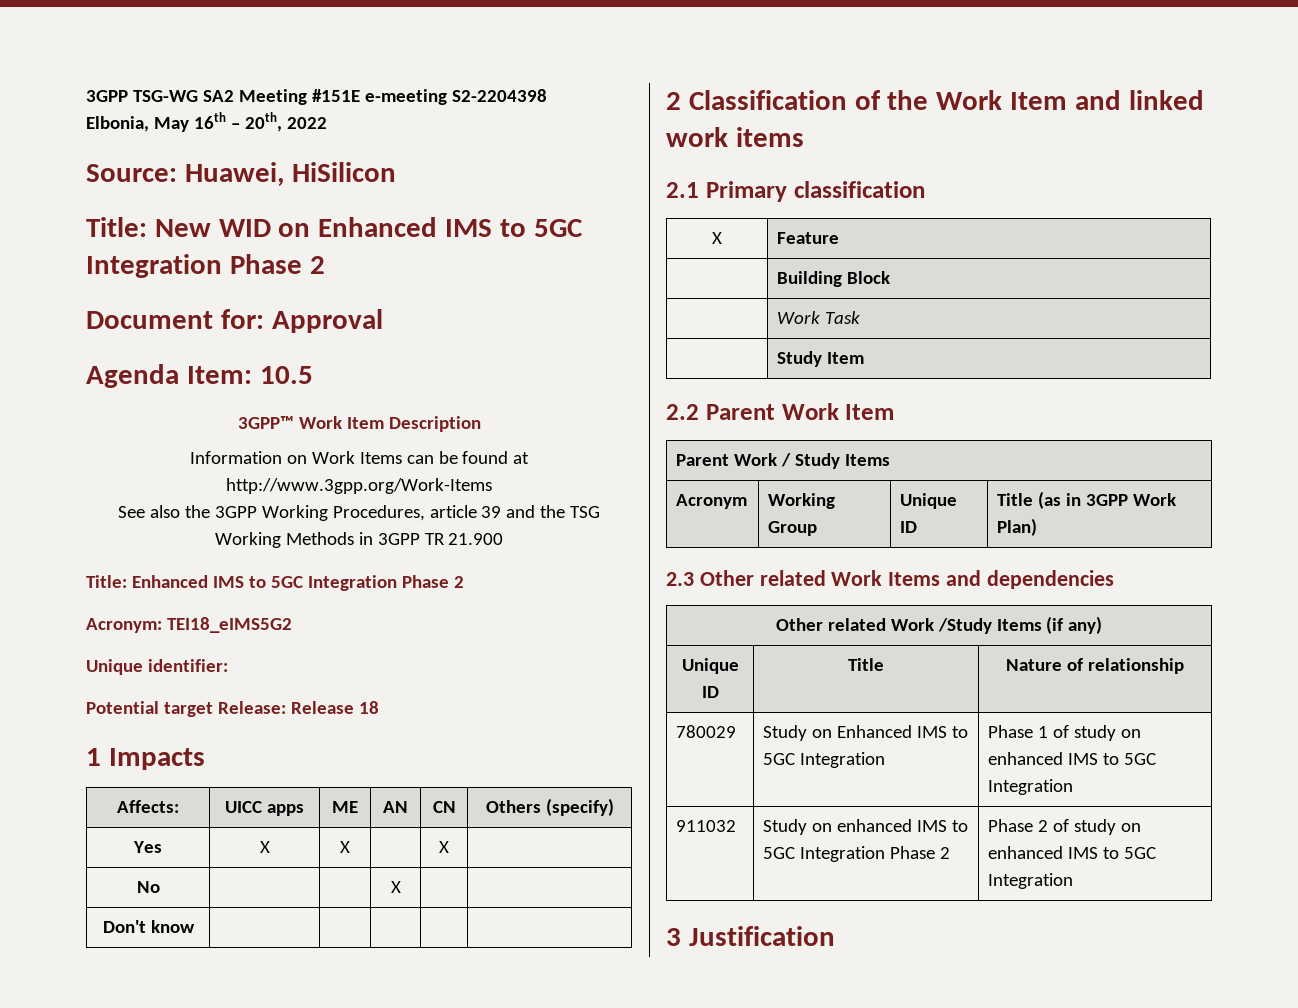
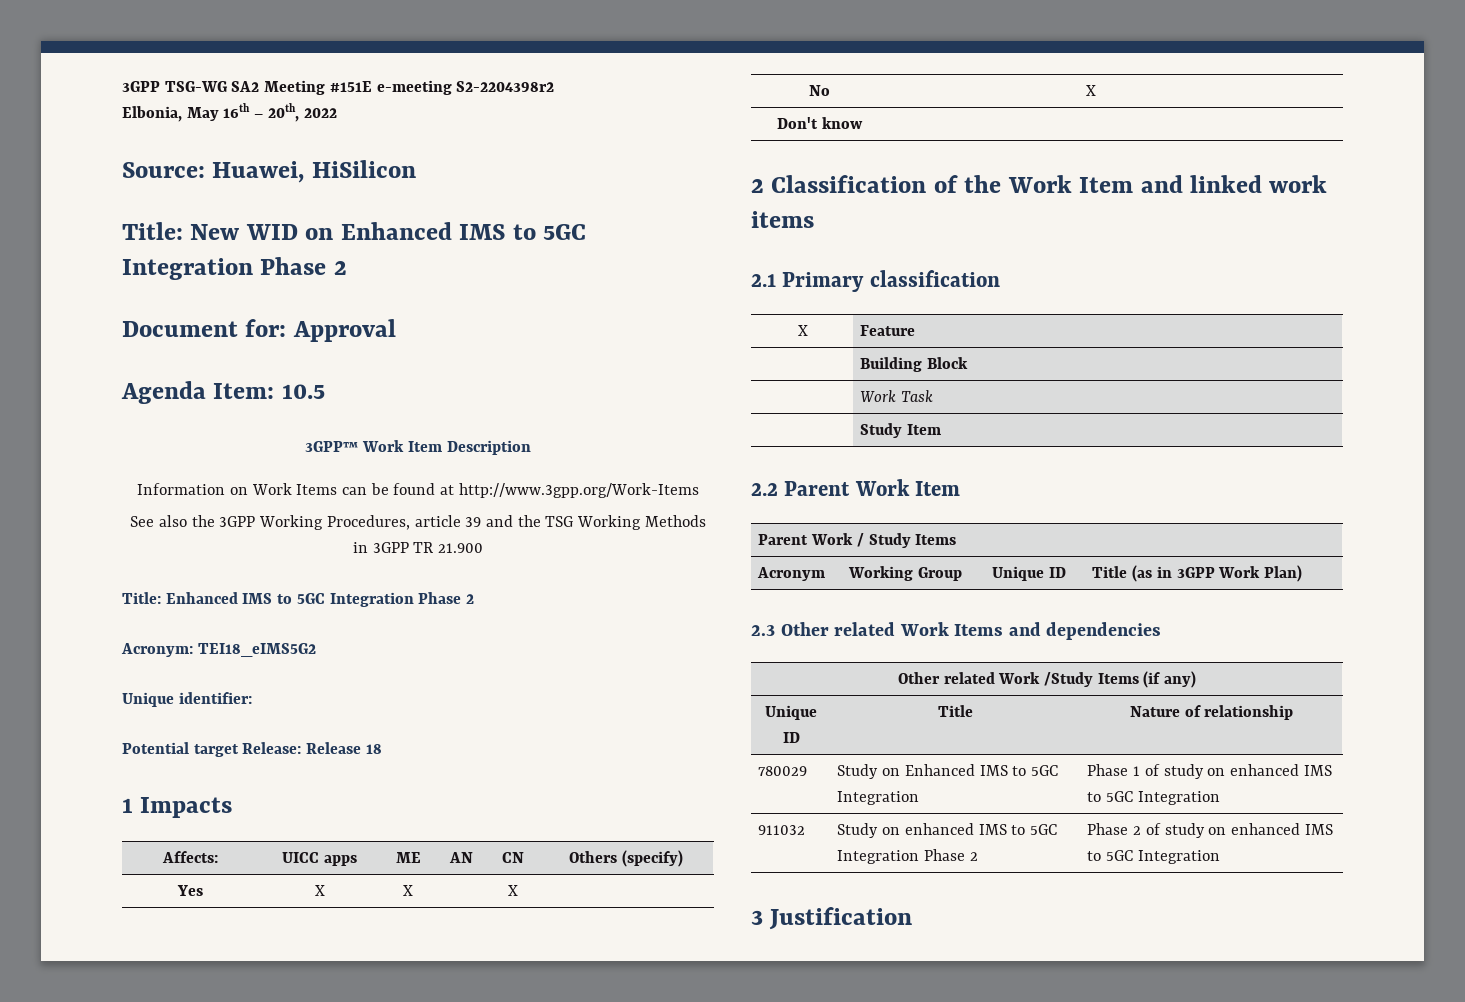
- 3GPP TSG-WG SA2 Meeting #151E e-meeting S2-2204398
+ 3GPP TSG-WG SA2 Meeting #151E e-meeting S2-2204398r2

